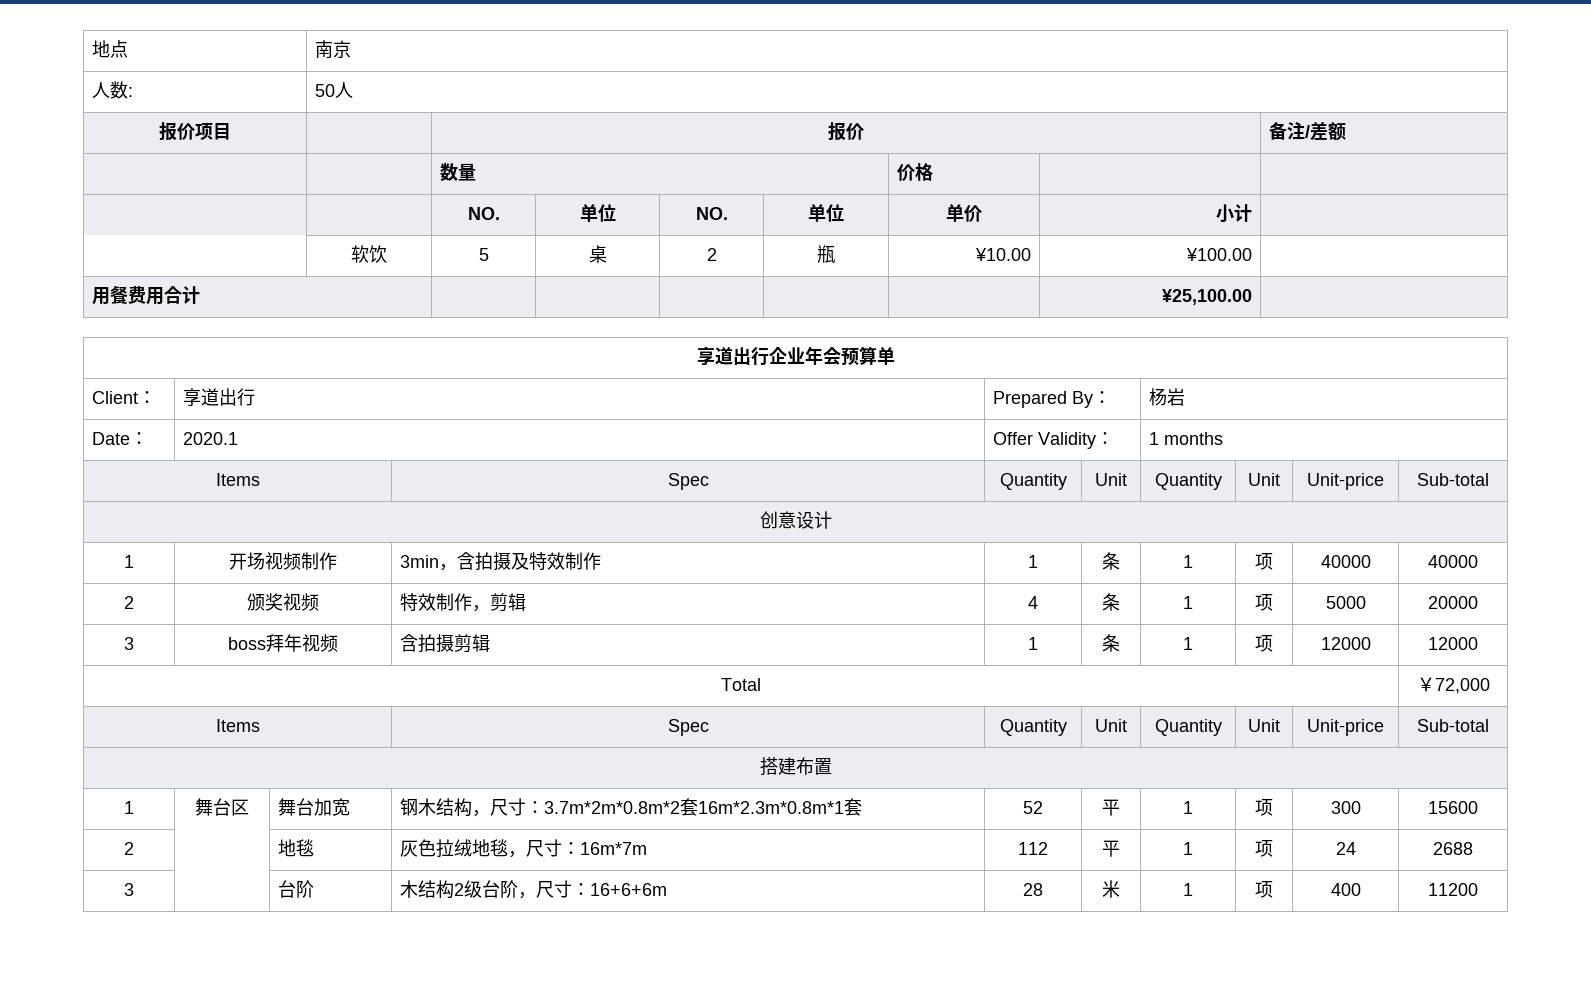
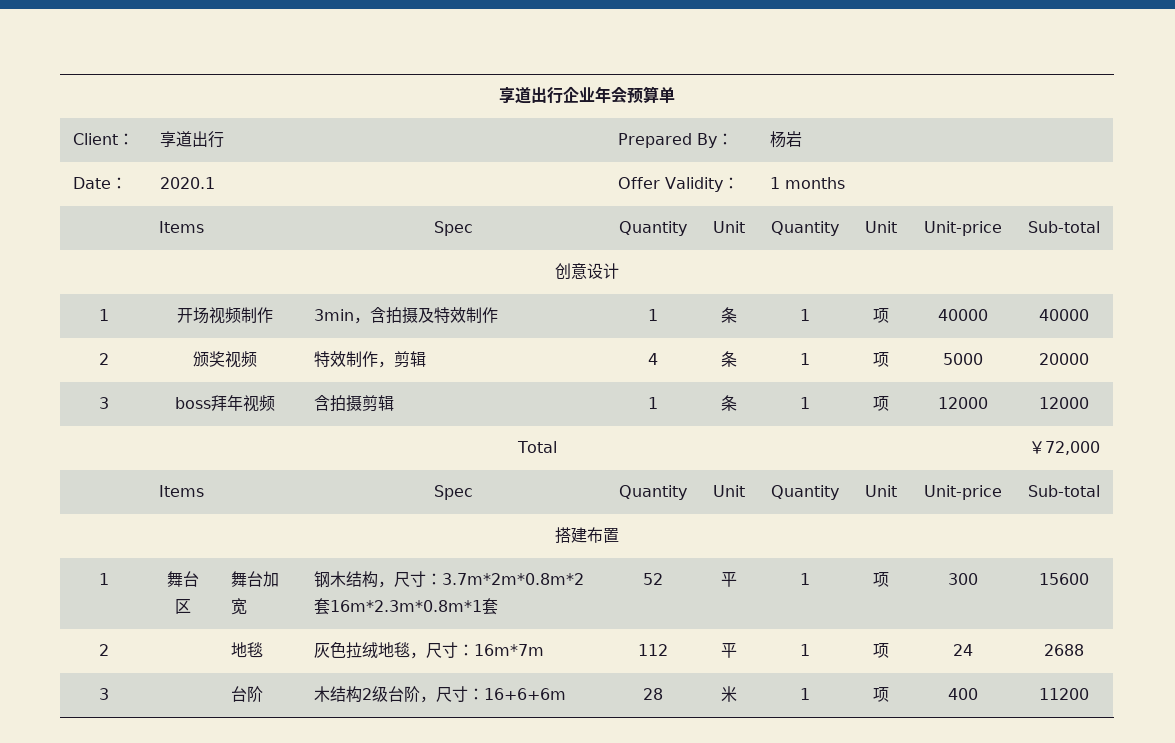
- 地点 | 南京
- 人数: | 50人
- 报价项目 | | 报价 | 备注/差额
- | | 数量 | 价格 | |
- | | NO. | 单位 | NO. | 单位 | 单价 | 小计 |
- | 软饮 | 5 | 桌 | 2 | 瓶 | ¥10.00 | ¥100.00 |
- 用餐费用合计 | | | | | | ¥25,100.00 |

